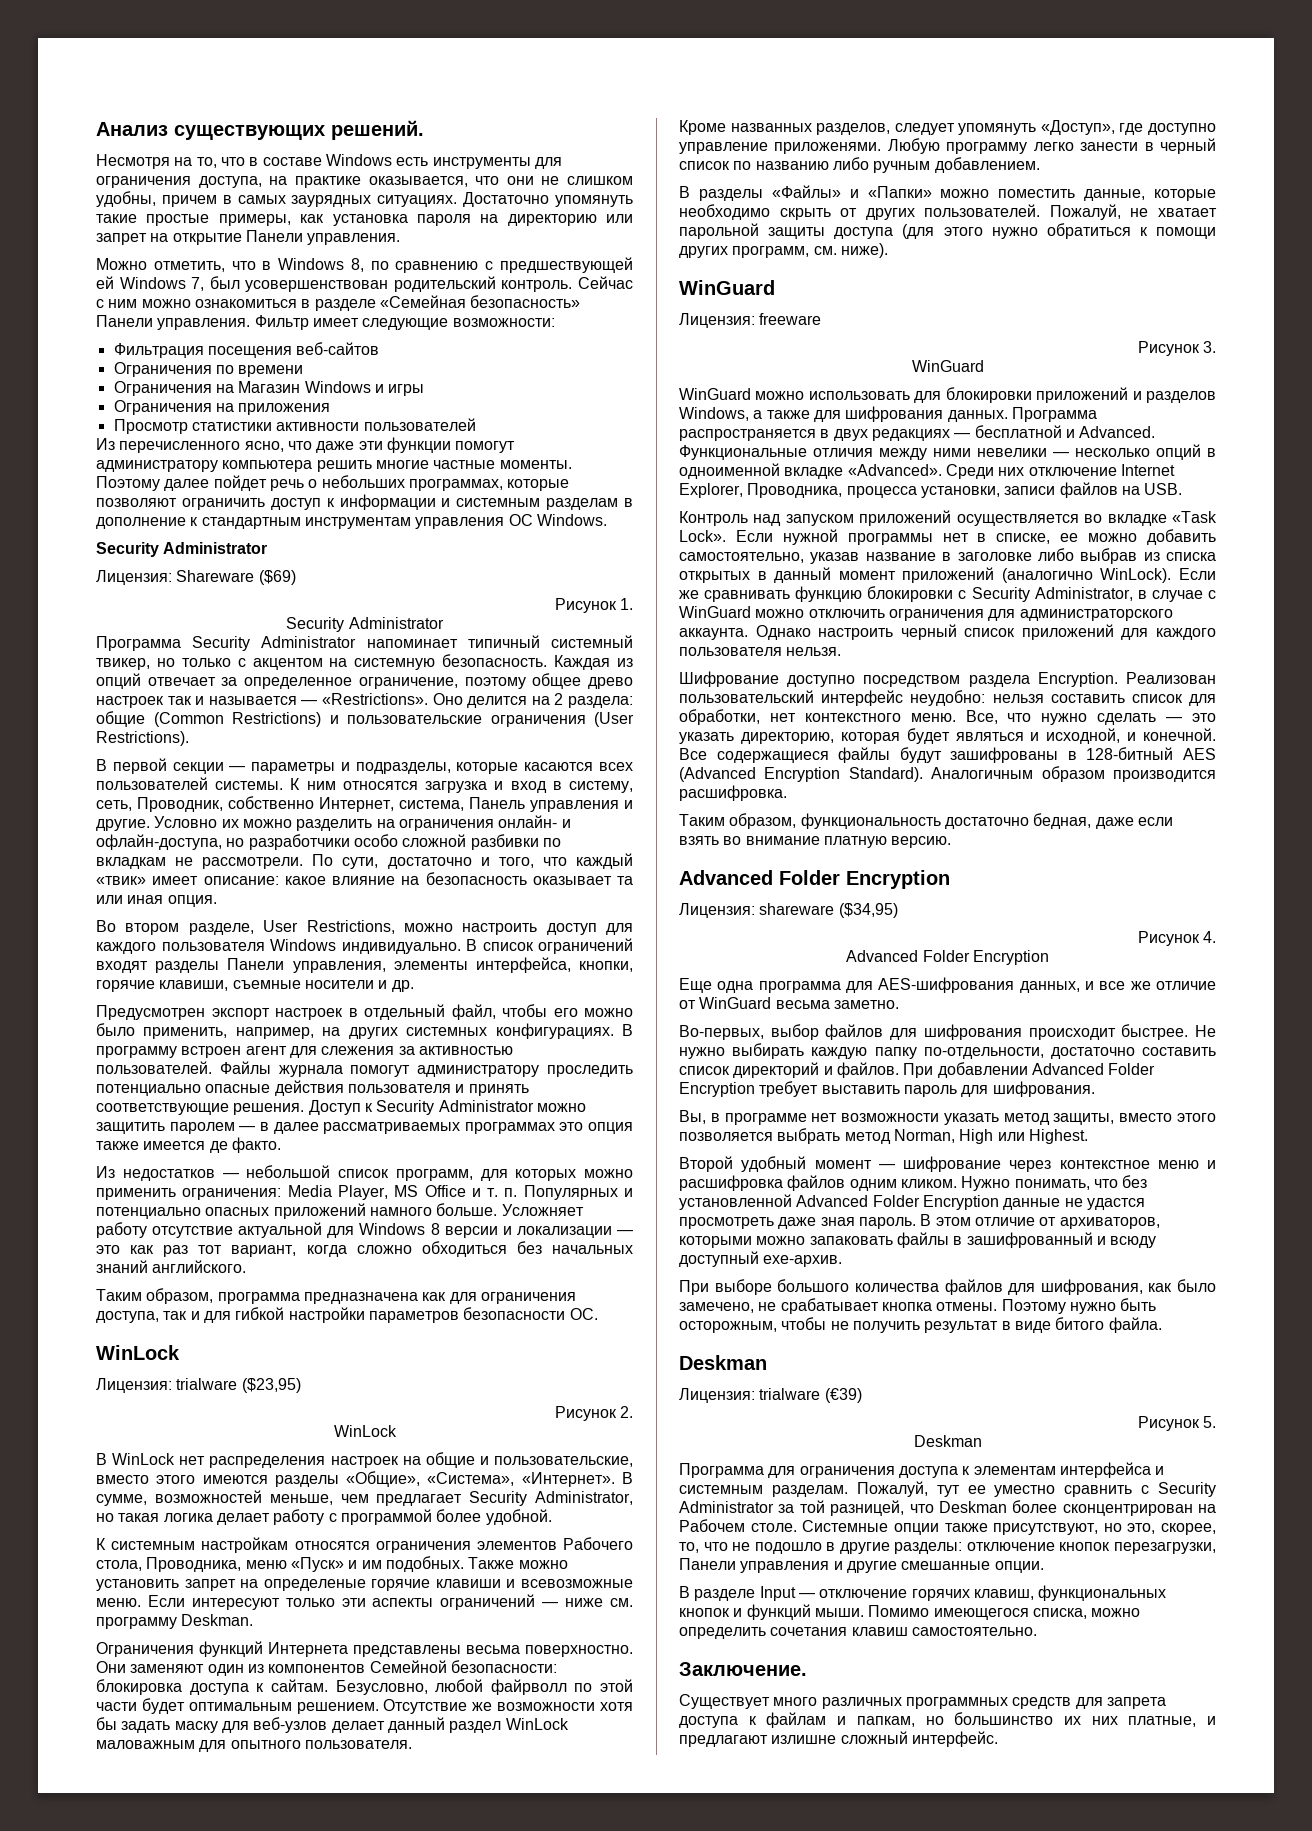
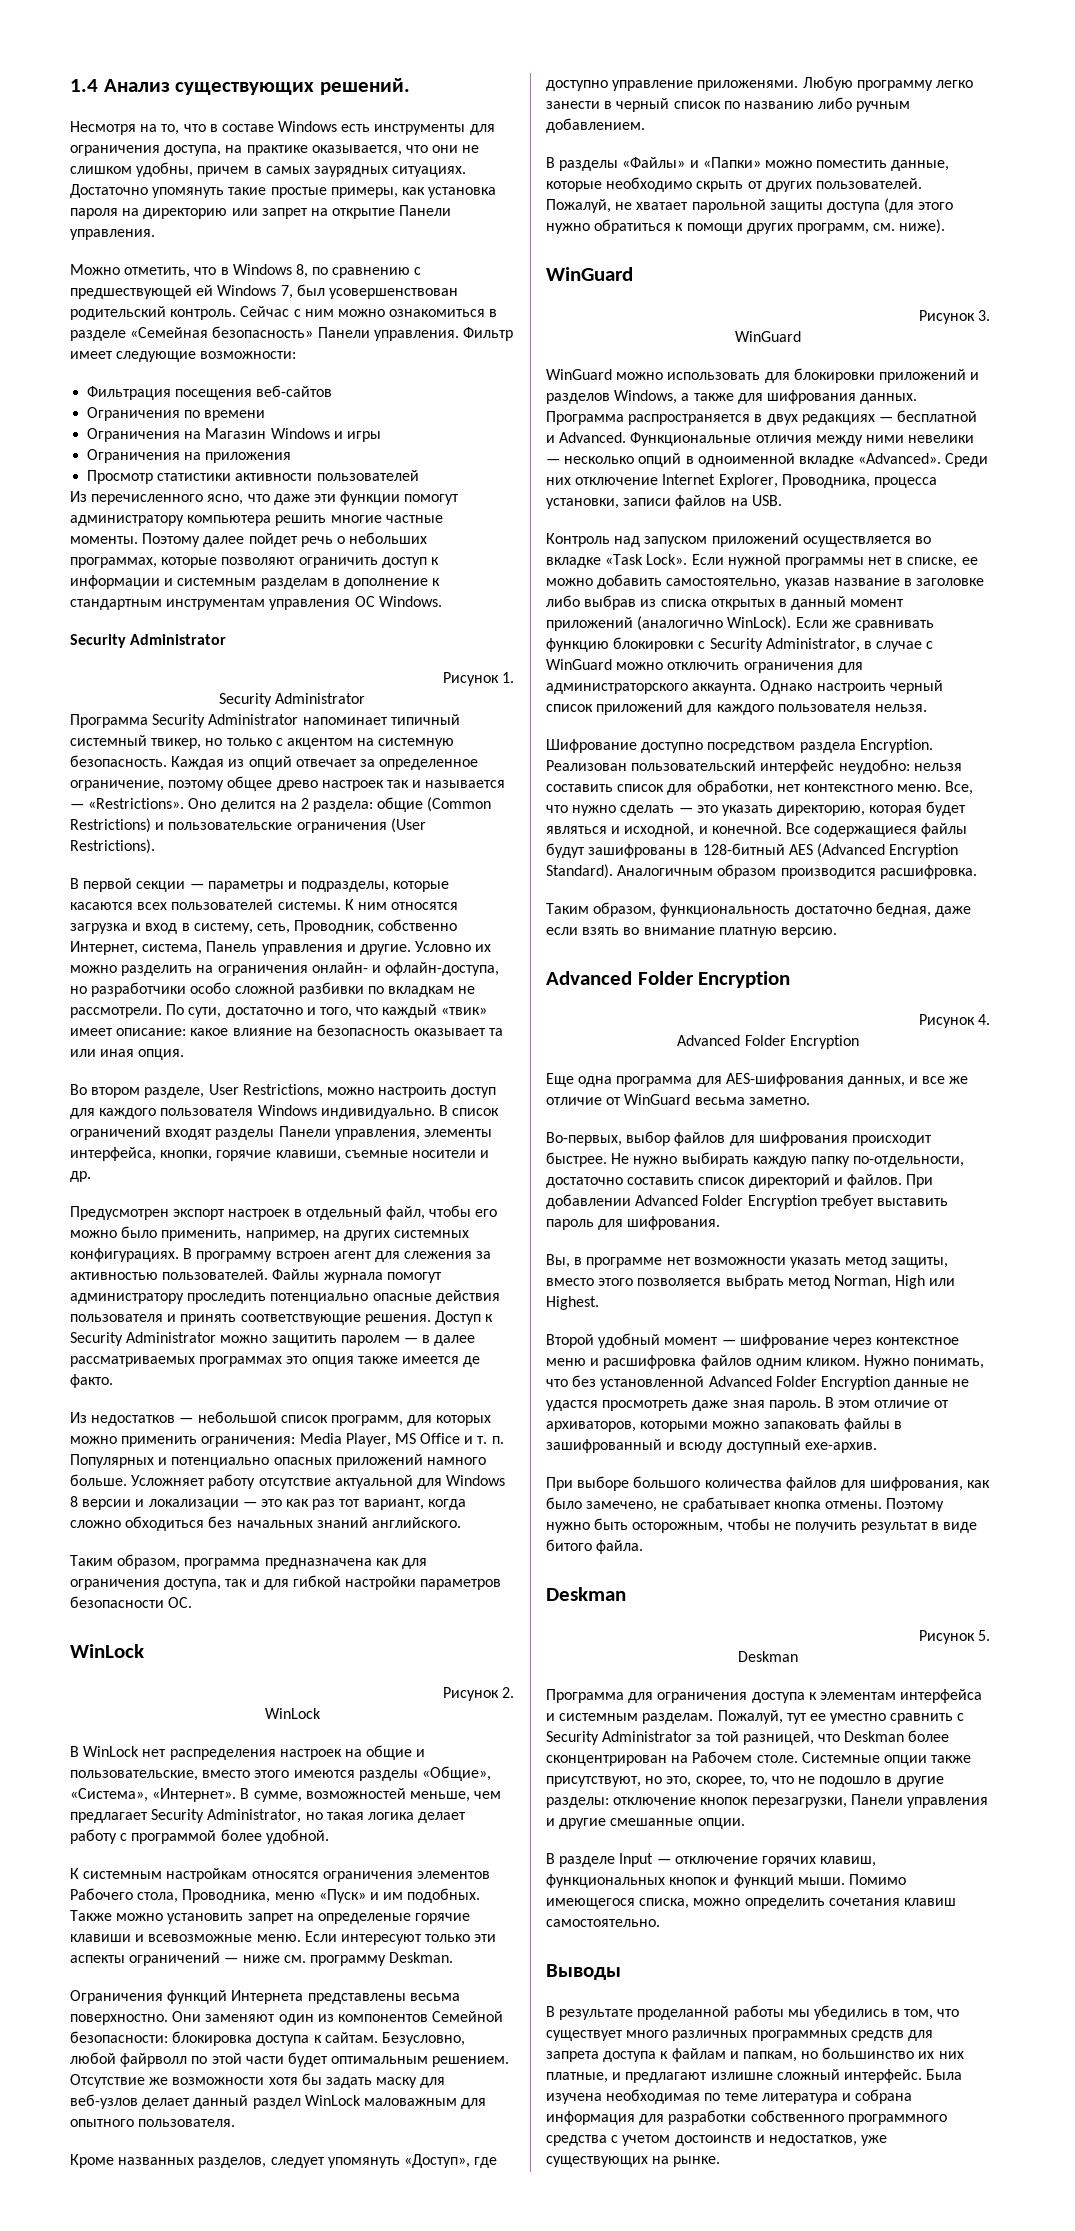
- Анализ существующих решений.
+ 1.4 Анализ существующих решений.
- Лицензия: Shareware ($69)
- Лицензия: trialware ($23,95)
- Лицензия: freeware
- Лицензия: shareware ($34,95)
- Лицензия: trialware (€39)
- Заключение.
- Существует много различных программных средств для запрета доступа к файлам и папкам, но большинство их них платные, и предлагают излишне сложный интерфейс.
+ Выводы
+ В результате проделанной работы мы убедились в том, что существует много различных программных средств для запрета доступа к файлам и папкам, но большинство их них платные, и предлагают излишне сложный интерфейс.
+ Была изучена необходимая по теме литература и собрана информация для разработки собственного программного средства с учетом достоинств и недостатков, уже существующих на рынке.

